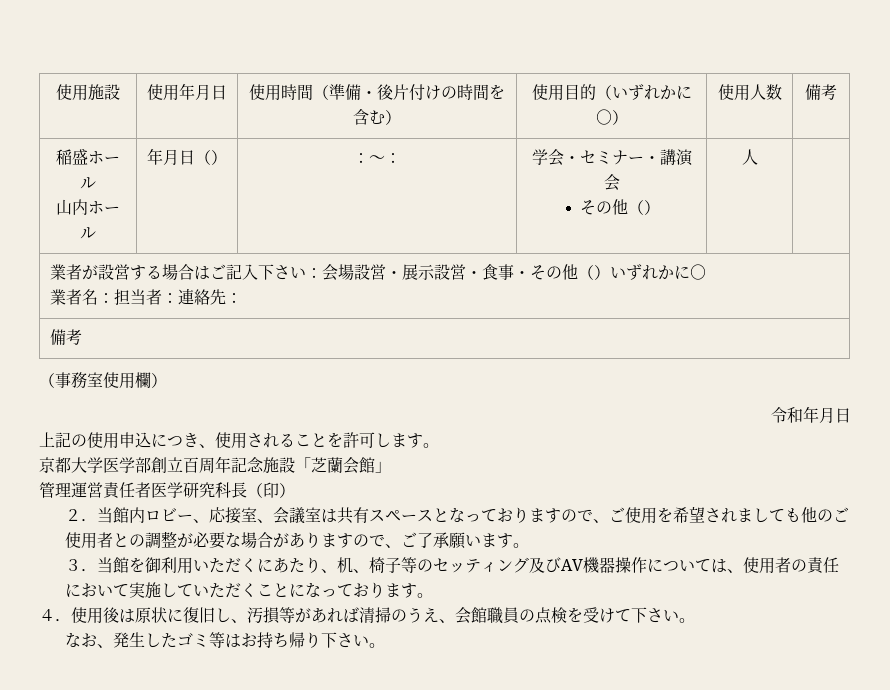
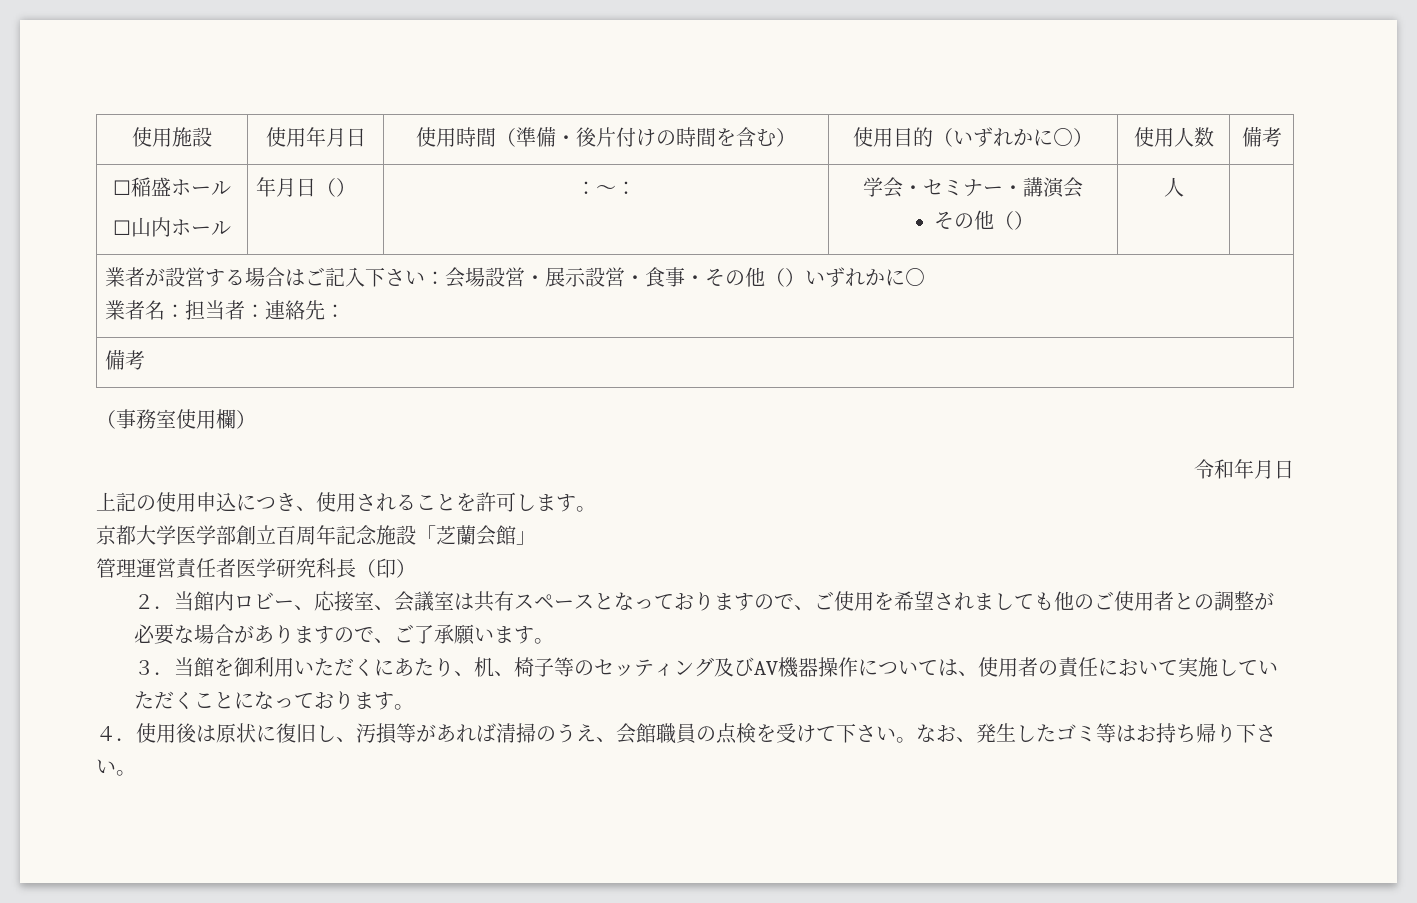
- 稲盛ホール
- 山内ホール | 年月日（） | ：～： | 学会・セミナー・講演会
+ ☐稲盛ホール
+ ☐山内ホール | 年月日（） | ：～： | 学会・セミナー・講演会
- ４．使用後は原状に復旧し、汚損等があれば清掃のうえ、会館職員の点検を受けて下さい。
- なお、発生したゴミ等はお持ち帰り下さい。
+ ４．使用後は原状に復旧し、汚損等があれば清掃のうえ、会館職員の点検を受けて下さい。なお、発生したゴミ等はお持ち帰り下さい。

